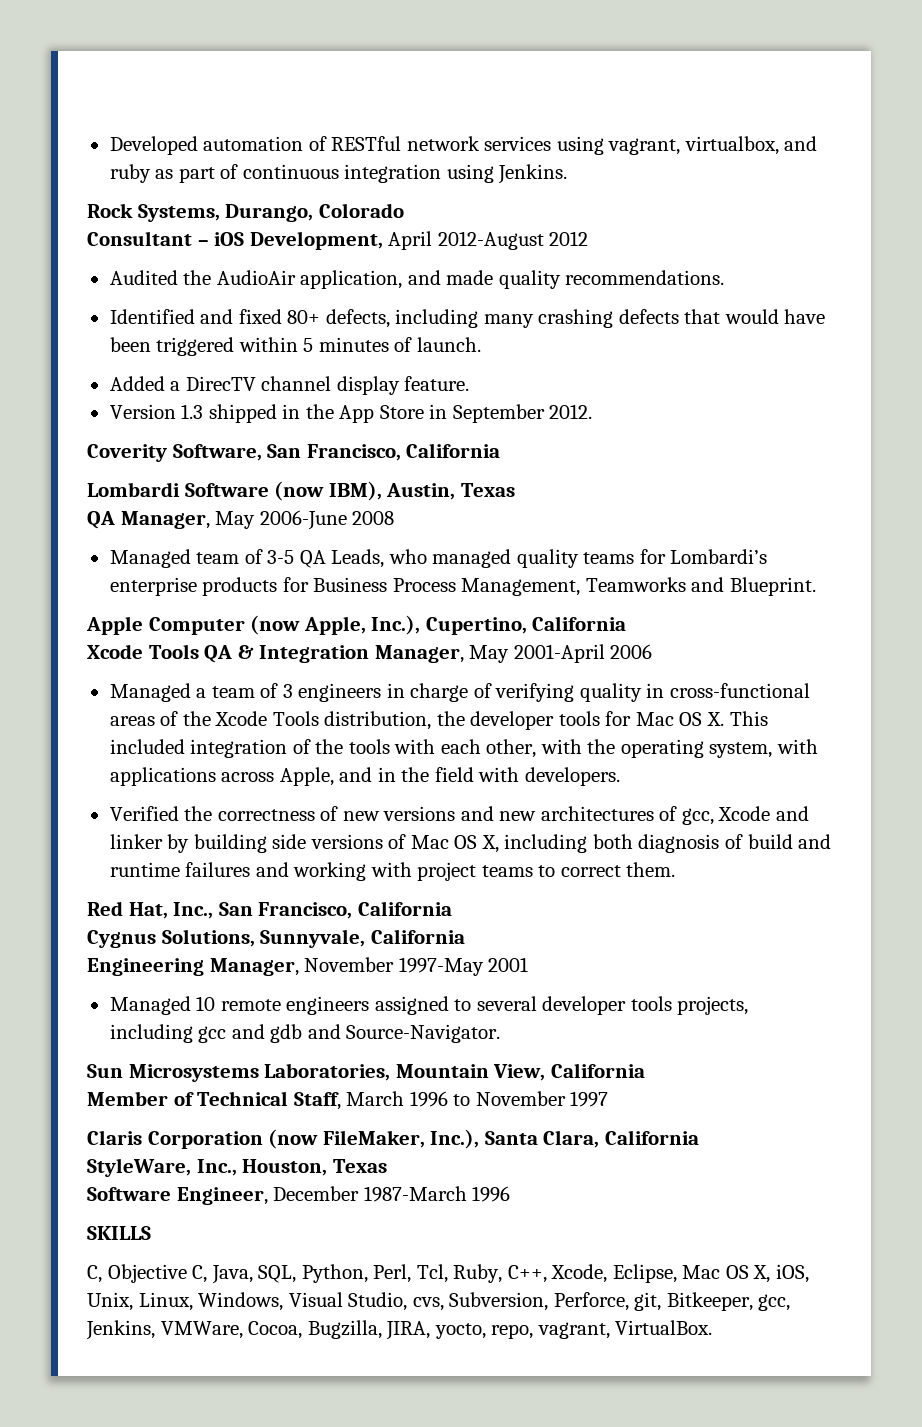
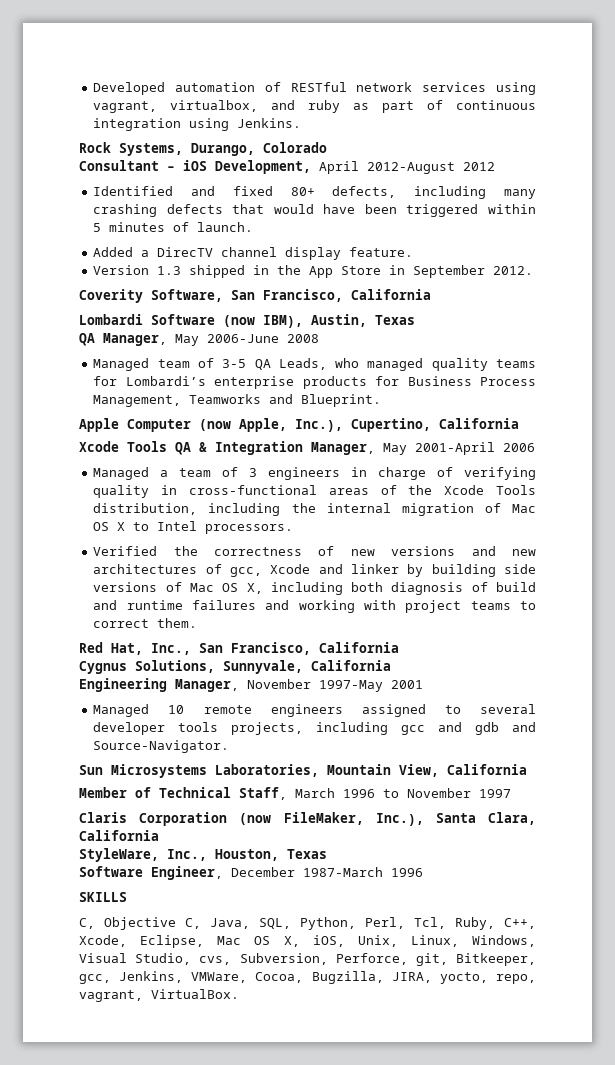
- Audited the AudioAir application, and made quality recommendations.
- Managed a team of 3 engineers in charge of verifying quality in cross-functional areas of the Xcode Tools distribution, the developer tools for Mac OS X. This included integration of the tools with each other, with the operating system, with applications across Apple, and in the field with developers.
+ Managed a team of 3 engineers in charge of verifying quality in cross-functional areas of the Xcode Tools distribution, including the internal migration of Mac OS X to Intel processors.

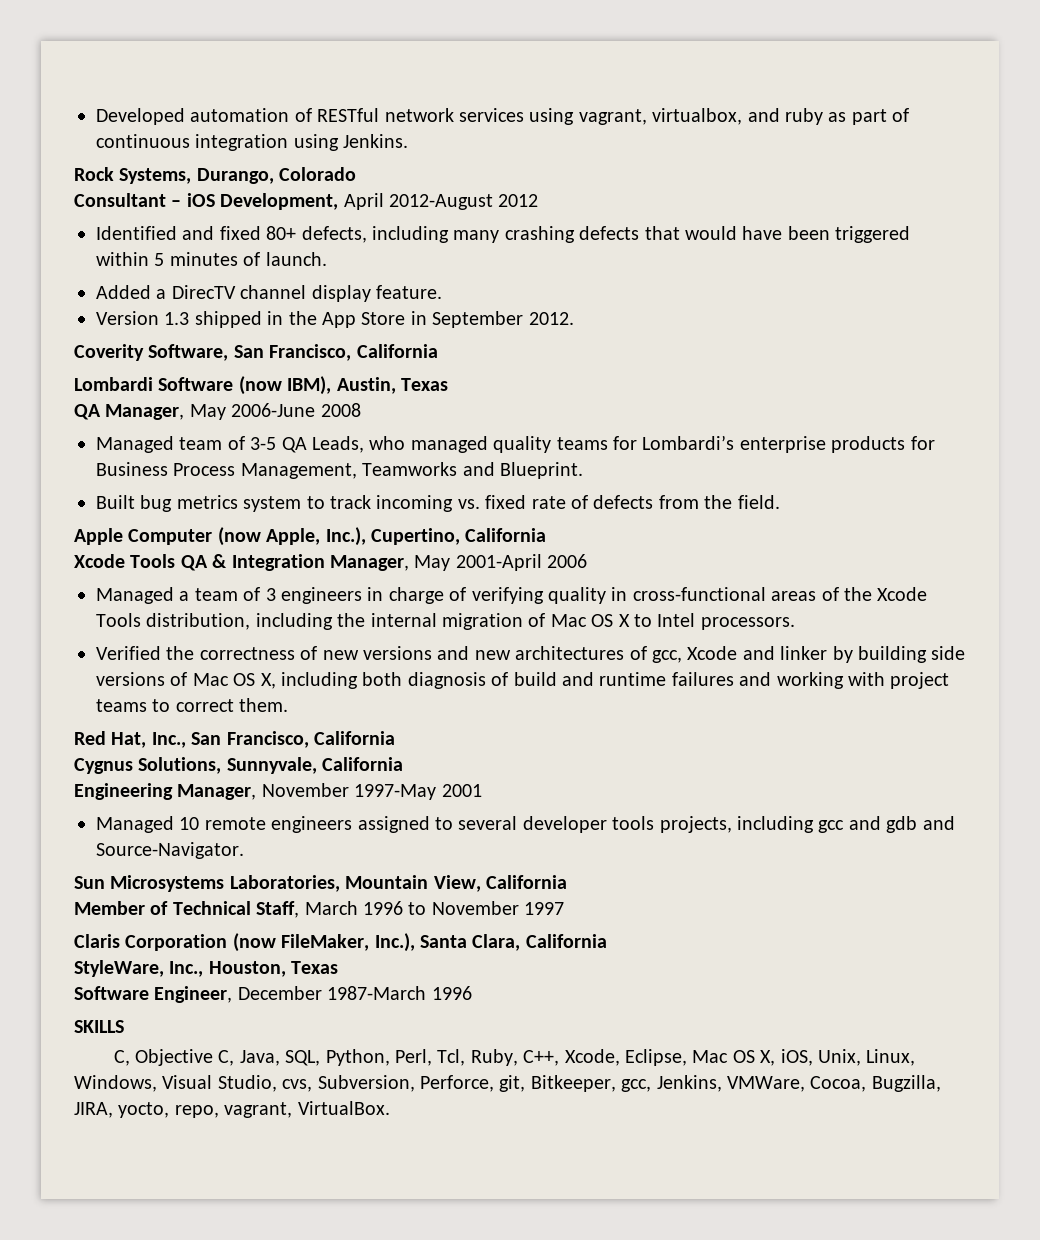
+ Built bug metrics system to track incoming vs. fixed rate of defects from the field.

